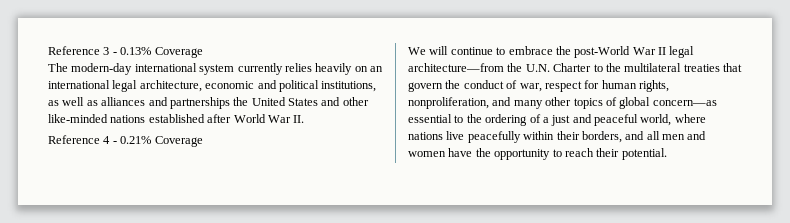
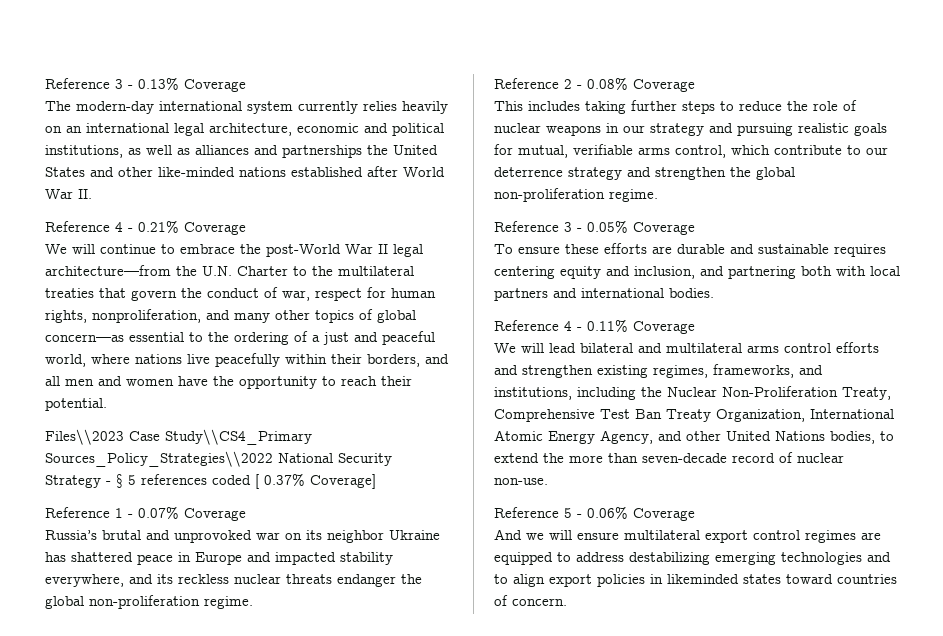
+ Files\\2023 Case Study\\CS4_Primary Sources_Policy_Strategies\\2022 National Security Strategy - § 5 references coded [ 0.37% Coverage]
+ Reference 1 - 0.07% Coverage
+ Russia’s brutal and unprovoked war on its neighbor Ukraine has shattered peace in Europe and impacted stability everywhere, and its reckless nuclear threats endanger the global non-proliferation regime.
+ Reference 2 - 0.08% Coverage
+ This includes taking further steps to reduce the role of nuclear weapons in our strategy and pursuing realistic goals for mutual, verifiable arms control, which contribute to our deterrence strategy and strengthen the global non-proliferation regime.
+ Reference 3 - 0.05% Coverage
+ To ensure these efforts are durable and sustainable requires centering equity and inclusion, and partnering both with local partners and international bodies.
+ Reference 4 - 0.11% Coverage
+ We will lead bilateral and multilateral arms control efforts and strengthen existing regimes, frameworks, and institutions, including the Nuclear Non-Proliferation Treaty, Comprehensive Test Ban Treaty Organization, International Atomic Energy Agency, and other United Nations bodies, to extend the more than seven-decade record of nuclear non-use.
+ Reference 5 - 0.06% Coverage
+ And we will ensure multilateral export control regimes are equipped to address destabilizing emerging technologies and to align export policies in likeminded states toward countries of concern.

